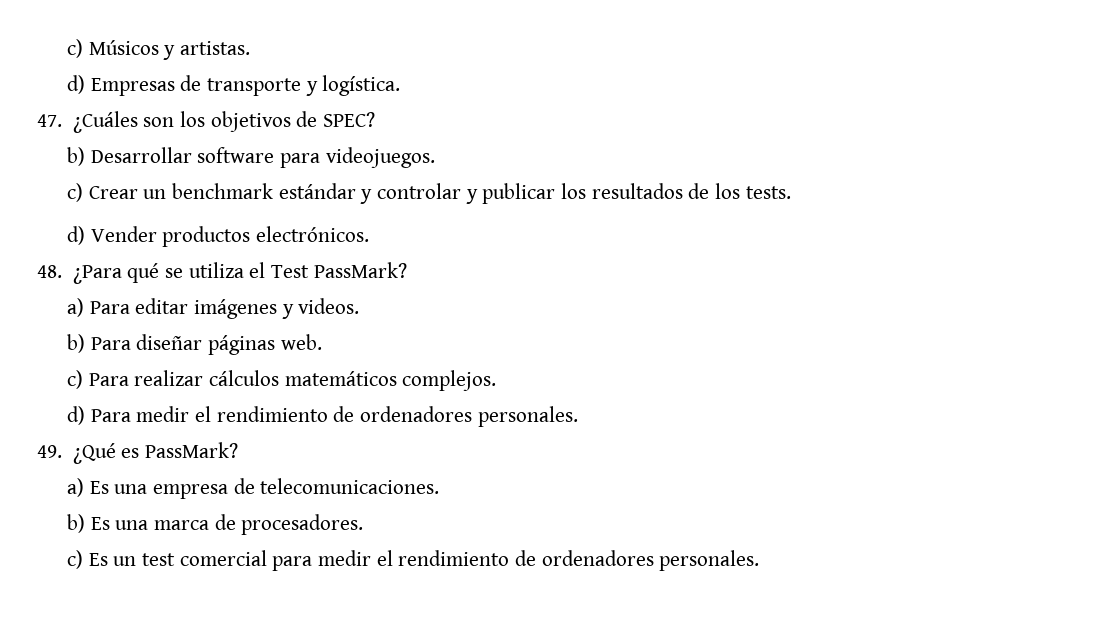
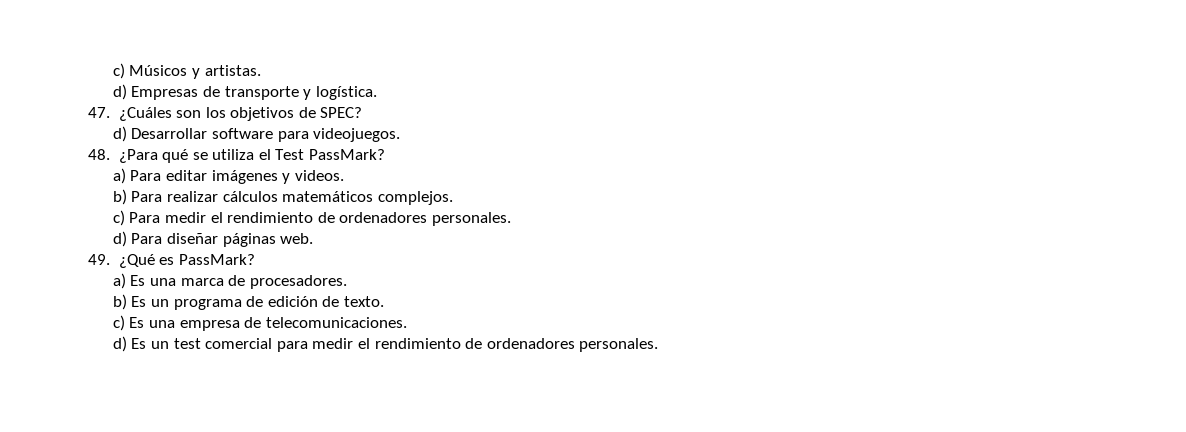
- b) Desarrollar software para videojuegos.
+ d) Desarrollar software para videojuegos.
- c) Crear un benchmark estándar y controlar y publicar los resultados de los tests.
- d) Vender productos electrónicos.
- b) Para diseñar páginas web.
- c) Para realizar cálculos matemáticos complejos.
+ b) Para realizar cálculos matemáticos complejos.
- d) Para medir el rendimiento de ordenadores personales.
+ c) Para medir el rendimiento de ordenadores personales.
+ d) Para diseñar páginas web.
- a) Es una empresa de telecomunicaciones.
- b) Es una marca de procesadores.
- c) Es un test comercial para medir el rendimiento de ordenadores personales.
+ a) Es una marca de procesadores.
+ b) Es un programa de edición de texto.
+ c) Es una empresa de telecomunicaciones.
+ d) Es un test comercial para medir el rendimiento de ordenadores personales.

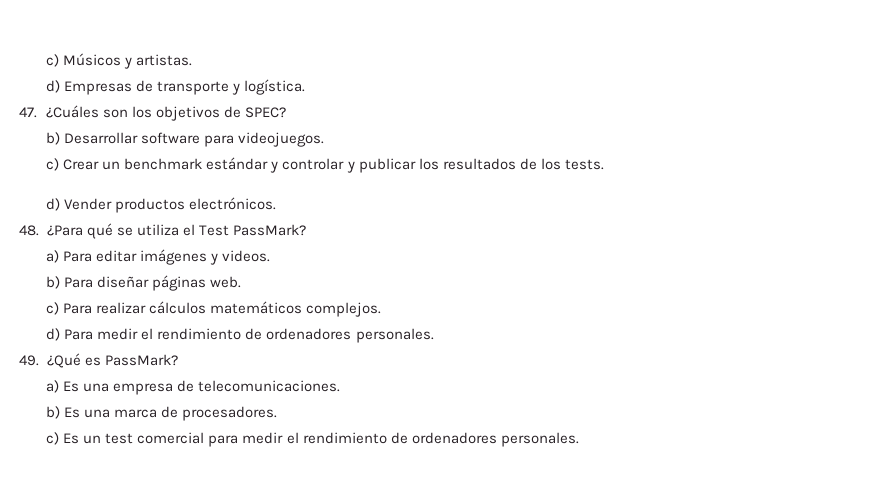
- d) Desarrollar software para videojuegos.
+ b) Desarrollar software para videojuegos.
+ c) Crear un benchmark estándar y controlar y publicar los resultados de los tests.
+ d) Vender productos electrónicos.
- b) Para realizar cálculos matemáticos complejos.
+ b) Para diseñar páginas web.
+ c) Para realizar cálculos matemáticos complejos.
- c) Para medir el rendimiento de ordenadores personales.
+ d) Para medir el rendimiento de ordenadores personales.
- d) Para diseñar páginas web.
- a) Es una marca de procesadores.
- b) Es un programa de edición de texto.
- c) Es una empresa de telecomunicaciones.
- d) Es un test comercial para medir el rendimiento de ordenadores personales.
+ a) Es una empresa de telecomunicaciones.
+ b) Es una marca de procesadores.
+ c) Es un test comercial para medir el rendimiento de ordenadores personales.

